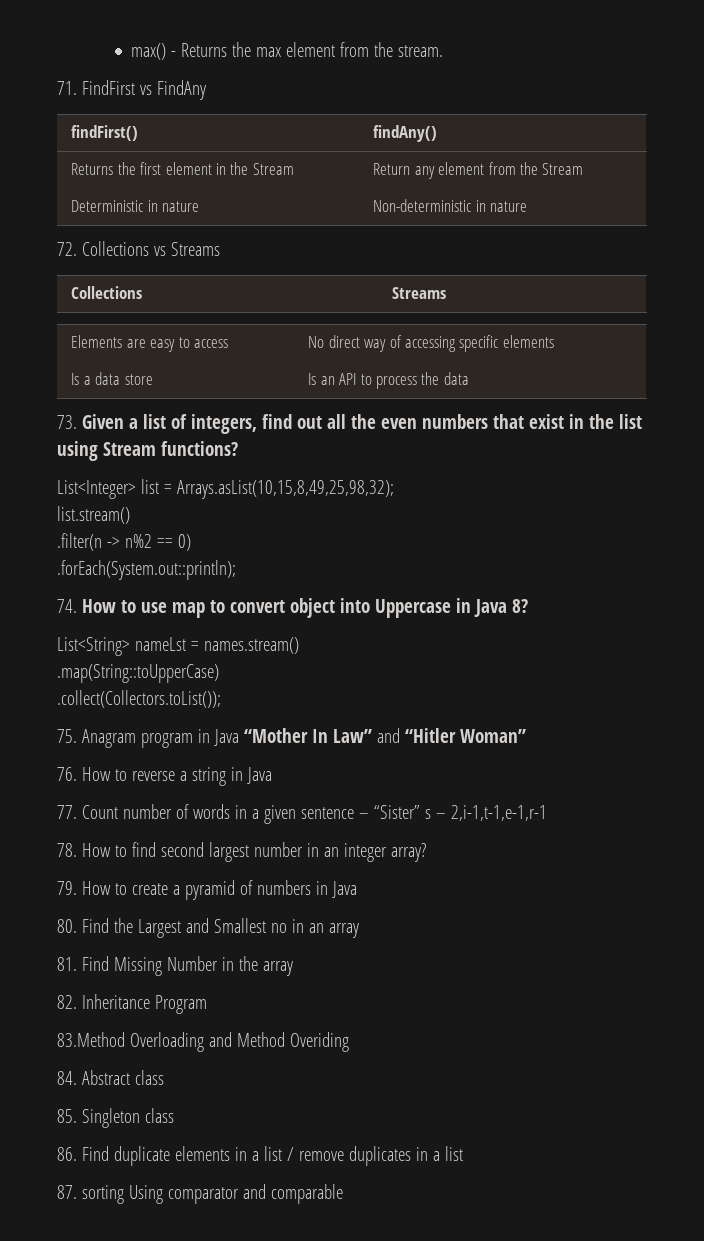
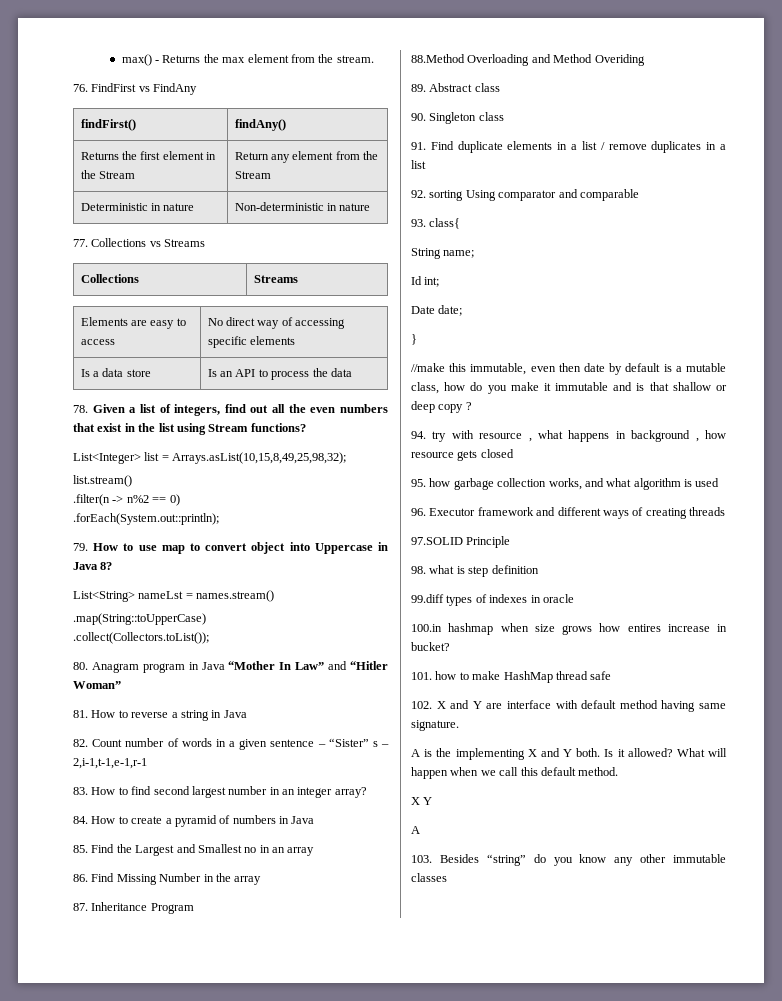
- 71. FindFirst vs FindAny
+ 76. FindFirst vs FindAny
- 72. Collections vs Streams
+ 77. Collections vs Streams
- 73. Given a list of integers, find out all the even numbers that exist in the list using Stream functions?
+ 78. Given a list of integers, find out all the even numbers that exist in the list using Stream functions?
- 74. How to use map to convert object into Uppercase in Java 8?
+ 79. How to use map to convert object into Uppercase in Java 8?
- 75. Anagram program in Java “Mother In Law” and “Hitler Woman”
+ 80. Anagram program in Java “Mother In Law” and “Hitler Woman”
- 76. How to reverse a string in Java
+ 81. How to reverse a string in Java
- 77. Count number of words in a given sentence – “Sister” s – 2,i-1,t-1,e-1,r-1
+ 82. Count number of words in a given sentence – “Sister” s – 2,i-1,t-1,e-1,r-1
- 78. How to find second largest number in an integer array?
+ 83. How to find second largest number in an integer array?
- 79. How to create a pyramid of numbers in Java
+ 84. How to create a pyramid of numbers in Java
- 80. Find the Largest and Smallest no in an array
+ 85. Find the Largest and Smallest no in an array
- 81. Find Missing Number in the array
+ 86. Find Missing Number in the array
- 82. Inheritance Program
+ 87. Inheritance Program
- 83.Method Overloading and Method Overiding
+ 88.Method Overloading and Method Overiding
- 84. Abstract class
+ 89. Abstract class
- 85. Singleton class
+ 90. Singleton class
- 86. Find duplicate elements in a list / remove duplicates in a list
+ 91. Find duplicate elements in a list / remove duplicates in a list
- 87. sorting Using comparator and comparable
+ 92. sorting Using comparator and comparable
+ 93. class{
+ String name;
+ Id int;
+ Date date;
+ }
+ //make this immutable, even then date by default is a mutable class, how do you make it immutable and is that shallow or deep copy ?
+ 94. try with resource , what happens in background , how resource gets closed
+ 95. how garbage collection works, and what algorithm is used
+ 96. Executor framework and different ways of creating threads
+ 97.SOLID Principle
+ 98. what is step definition
+ 99.diff types of indexes in oracle
+ 100.in hashmap when size grows how entires increase in bucket?
+ 101. how to make HashMap thread safe
+ 102. X and Y are interface with default method having same signature.
+ A is the implementing X and Y both. Is it allowed? What will happen when we call this default method.
+ X Y
+ A
+ 103. Besides “string” do you know any other immutable classes

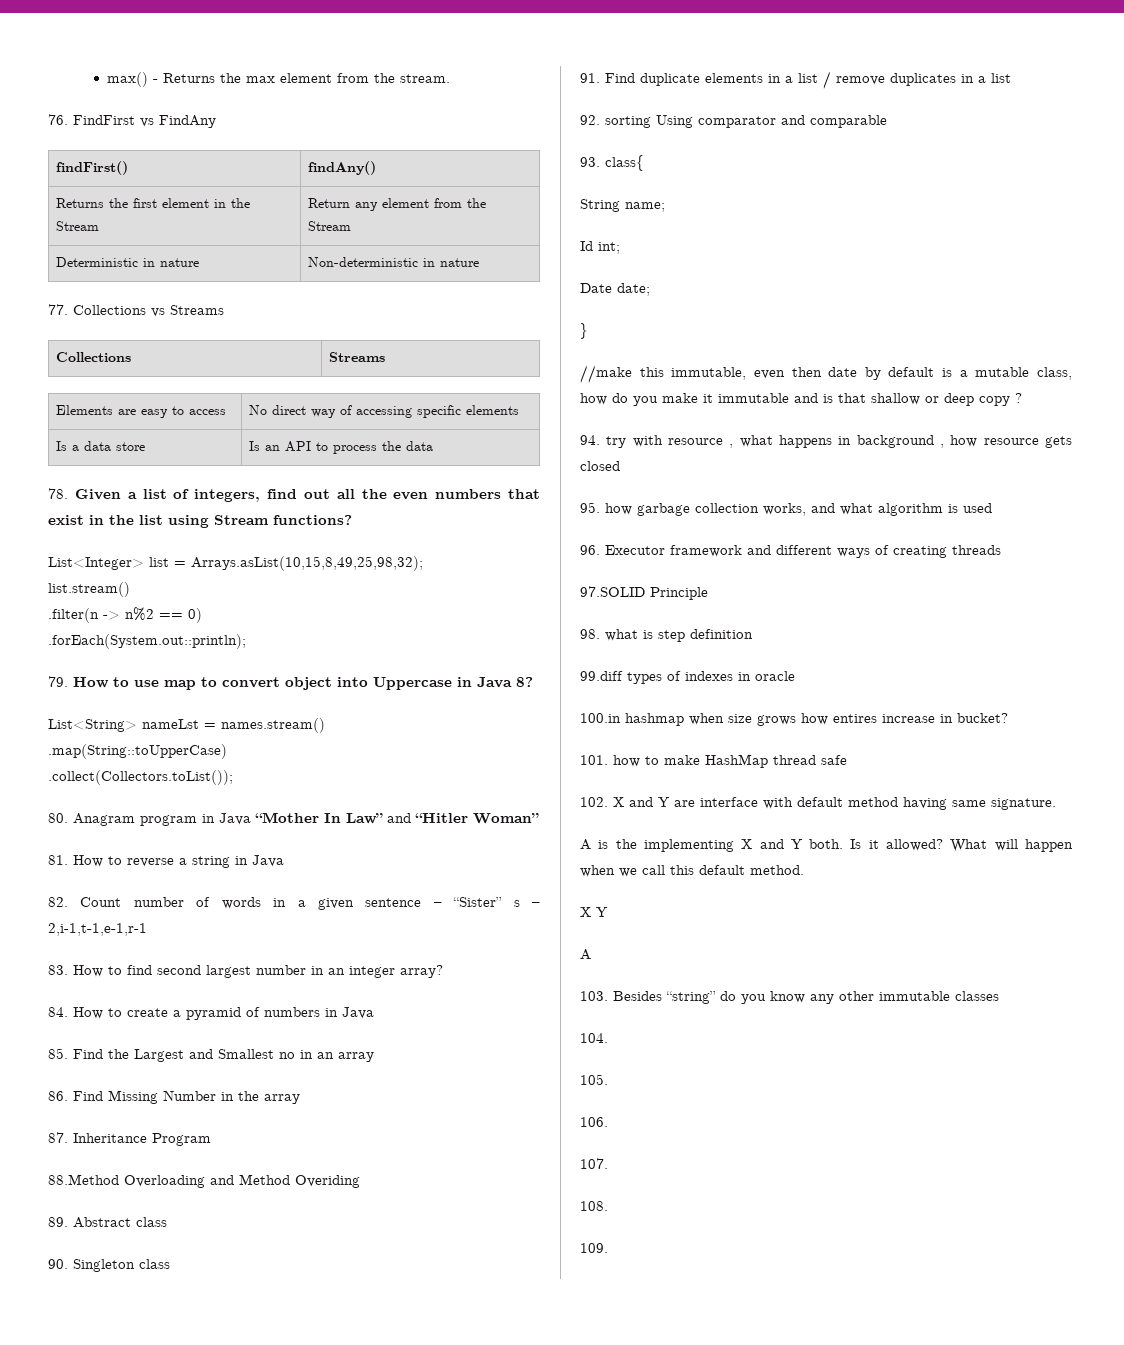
+ 104.
+ 105.
+ 106.
+ 107.
+ 108.
+ 109.

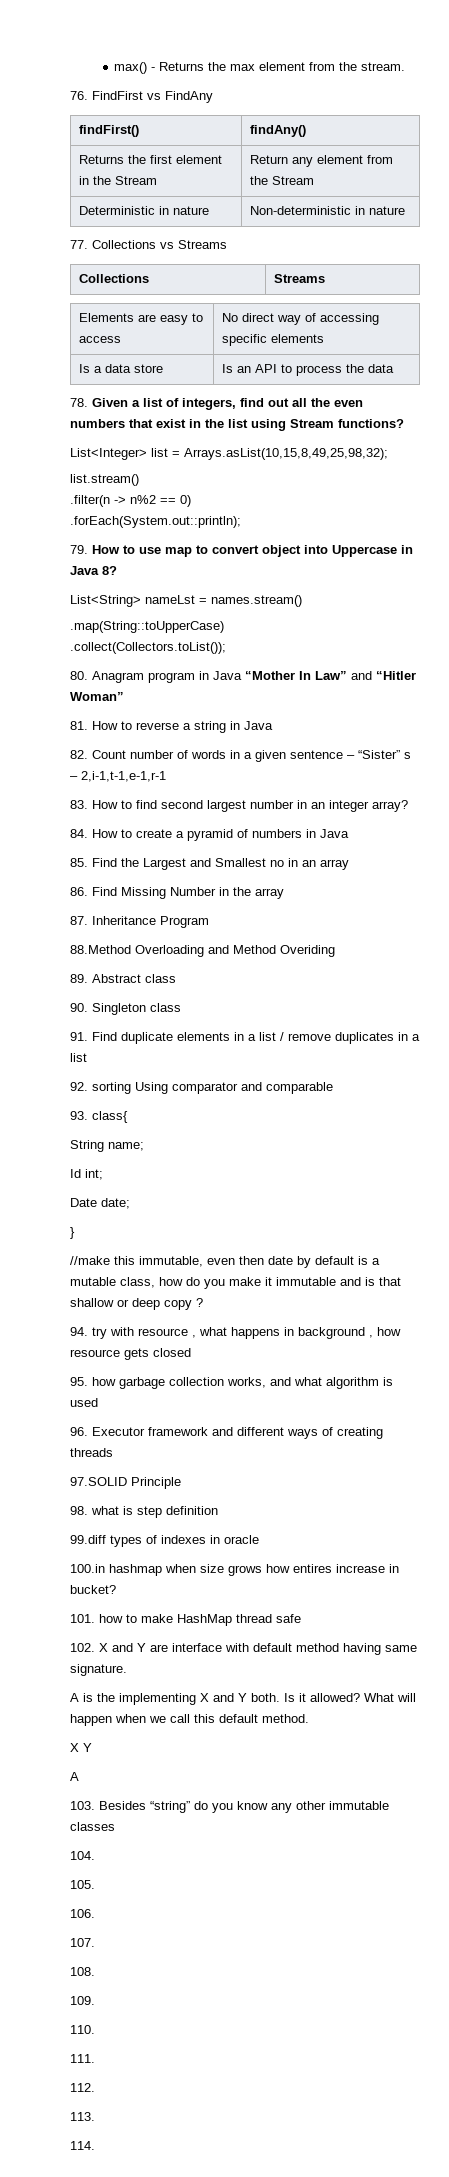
+ 110.
+ 111.
+ 112.
+ 113.
+ 114.

